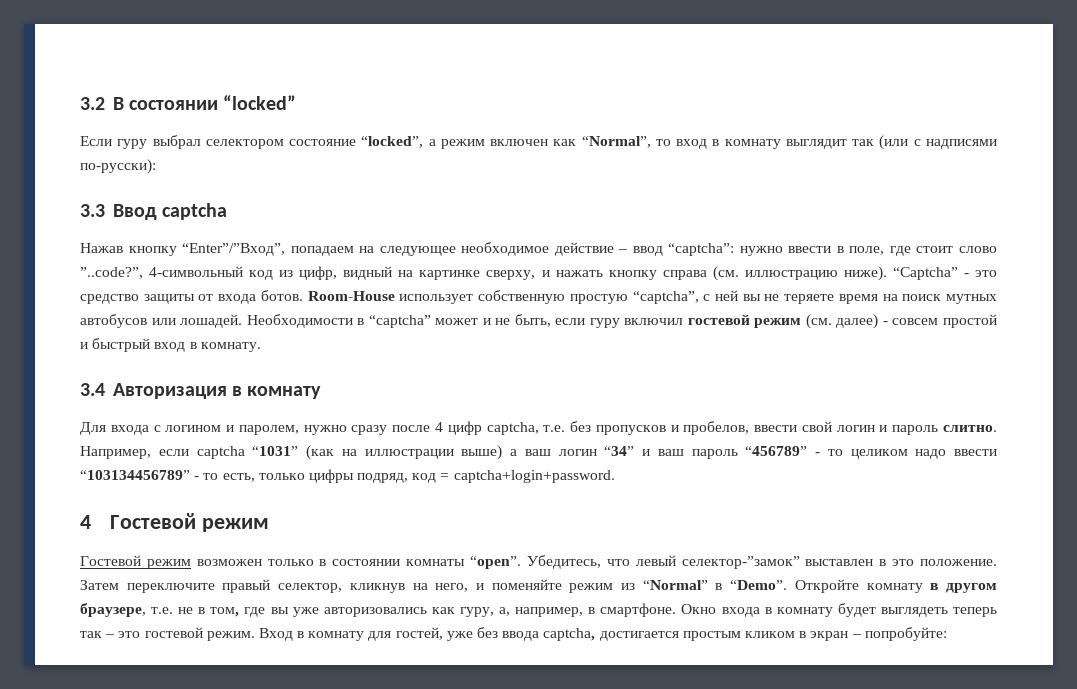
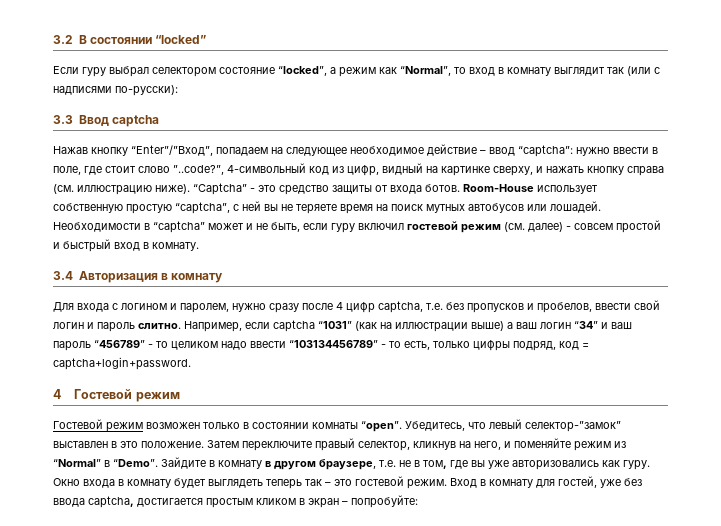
- Если гуру выбрал селектором состояние “locked”, а режим включен как “Normal”, то вход в комнату выглядит так (или с надписями по-русски):
+ Если гуру выбрал селектором состояние “locked”, а режим как “Normal”, то вход в комнату выглядит так (или с надписями по-русски):
- Откройте комнату в другом браузере, т.е. не в том, где вы уже авторизовались как гуру, а, например, в смартфоне.
+ Зайдите в комнату в другом браузере, т.е. не в том, где вы уже авторизовались как гуру.

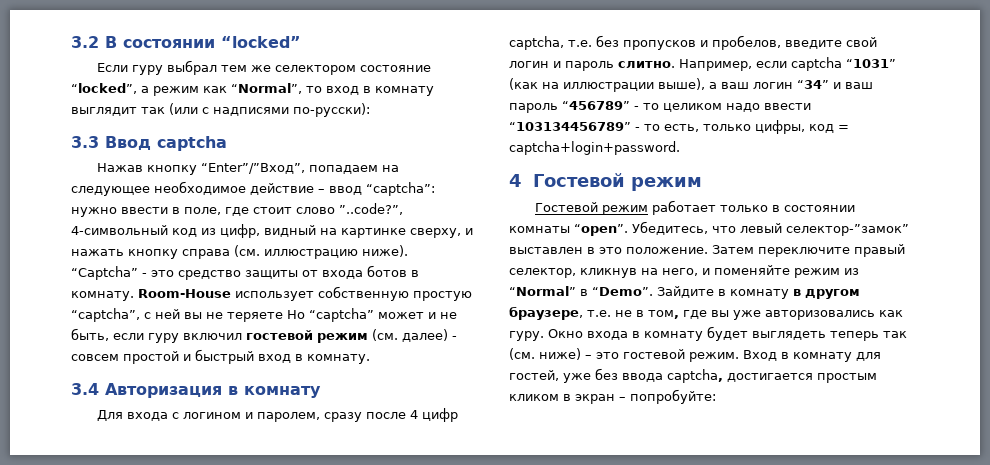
- Если гуру выбрал селектором состояние “locked”, а режим как “Normal”, то вход в комнату выглядит так (или с надписями по-русски):
+ Если гуру выбрал тем же селектором состояние “locked”, а режим как “Normal”, то вход в комнату выглядит так (или с надписями по-русски):
- “Captcha” - это средство защиты от входа ботов.
+ “Captcha” - это средство защиты от входа ботов в комнату.
- Room-House использует собственную простую “captcha”, с ней вы не теряете время на поиск мутных автобусов или лошадей. Необходимости в “captcha” может и не быть, если гуру включил гостевой режим (см. далее) - совсем простой и быстрый вход в комнату.
+ Room-House использует собственную простую “captcha”, с ней вы не теряете Но “captcha” может и не быть, если гуру включил гостевой режим (см. далее) - совсем простой и быстрый вход в комнату.
- Для входа с логином и паролем, нужно сразу после 4 цифр captcha, т.е. без пропусков и пробелов, ввести свой логин и пароль слитно.
+ Для входа с логином и паролем, сразу после 4 цифр captcha, т.е. без пропусков и пробелов, введите свой логин и пароль слитно.
- Например, если captcha “1031” (как на иллюстрации выше) а ваш логин “34” и ваш пароль “456789” - то целиком надо ввести “103134456789” - то есть, только цифры подряд, код = captcha+login+password.
+ Например, если captcha “1031” (как на иллюстрации выше), а ваш логин “34” и ваш пароль “456789” - то целиком надо ввести “103134456789” - то есть, только цифры, код = captcha+login+password.
- Гостевой режим возможен только в состоянии комнаты “open”.
+ Гостевой режим работает только в состоянии комнаты “open”.
- Окно входа в комнату будет выглядеть теперь так – это гостевой режим.
+ Окно входа в комнату будет выглядеть теперь так (см. ниже) – это гостевой режим.

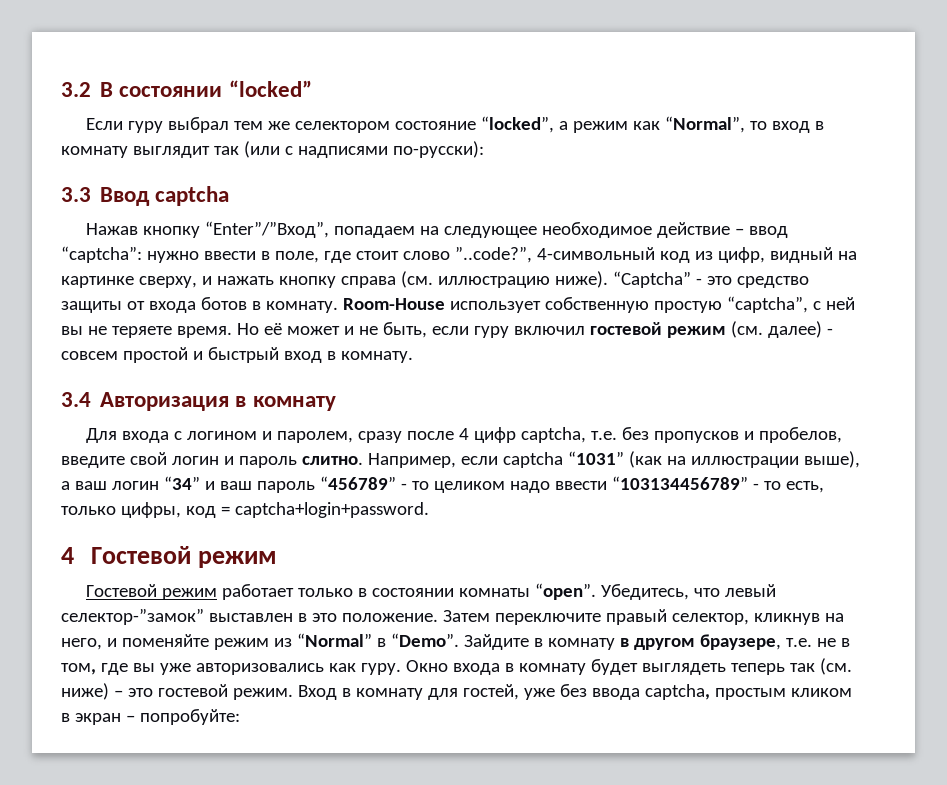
- Room-House использует собственную простую “captcha”, с ней вы не теряете Но “captcha” может и не быть, если гуру включил гостевой режим (см. далее) - совсем простой и быстрый вход в комнату.
+ Room-House использует собственную простую “captcha”, с ней вы не теряете время. Но её может и не быть, если гуру включил гостевой режим (см. далее) - совсем простой и быстрый вход в комнату.
- Вход в комнату для гостей, уже без ввода captcha, достигается простым кликом в экран – попробуйте:
+ Вход в комнату для гостей, уже без ввода captcha, простым кликом в экран – попробуйте:

